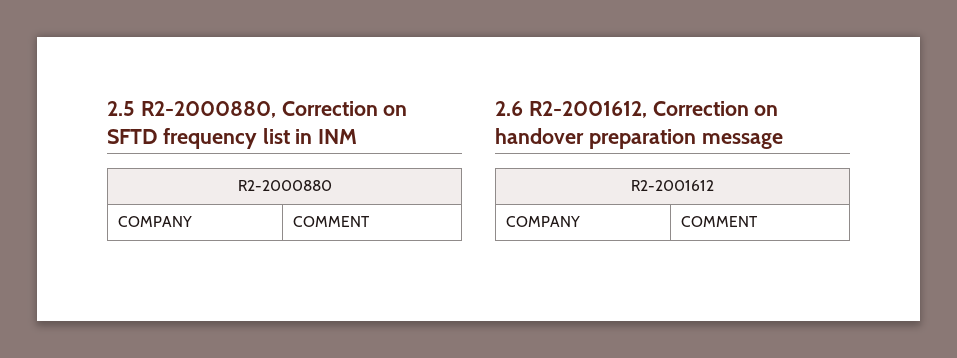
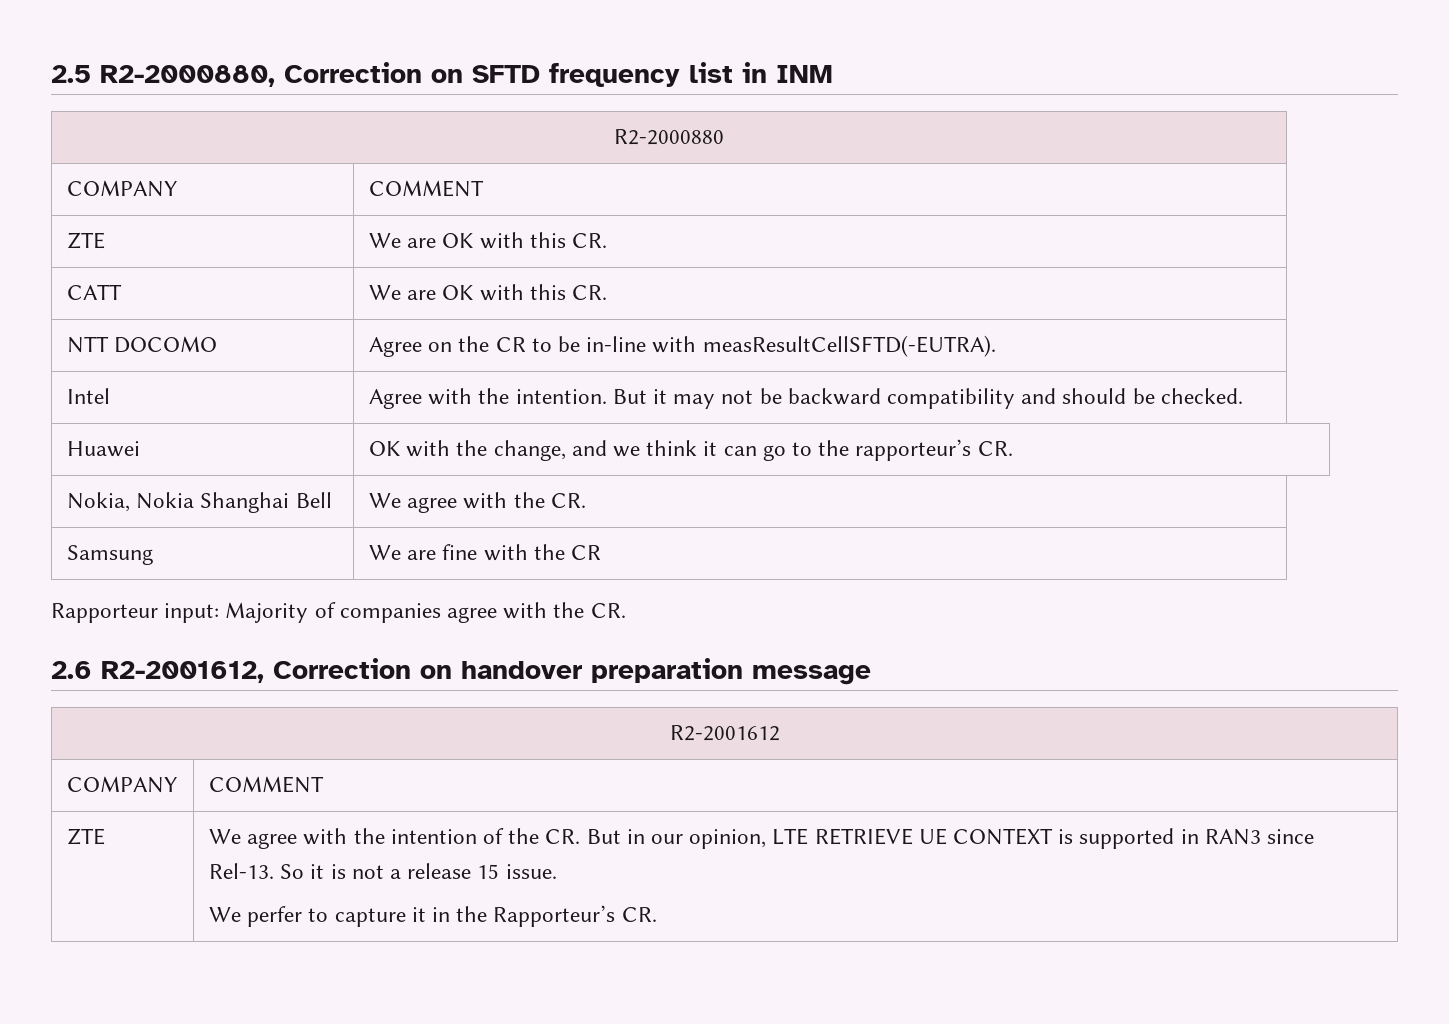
+ ZTE | We are OK with this CR.
+ CATT | We are OK with this CR.
+ NTT DOCOMO | Agree on the CR to be in-line with measResultCellSFTD(-EUTRA).
+ Intel | Agree with the intention. But it may not be backward compatibility and should be checked.
+ Huawei | OK with the change, and we think it can go to the rapporteur’s CR.
+ Nokia, Nokia Shanghai Bell | We agree with the CR.
+ Samsung | We are fine with the CR
+ Rapporteur input: Majority of companies agree with the CR.
+ ZTE | We agree with the intention of the CR. But in our opinion, LTE RETRIEVE UE CONTEXT is supported in RAN3 since Rel-13. So it is not a release 15 issue.
+ We perfer to capture it in the Rapporteur’s CR.

